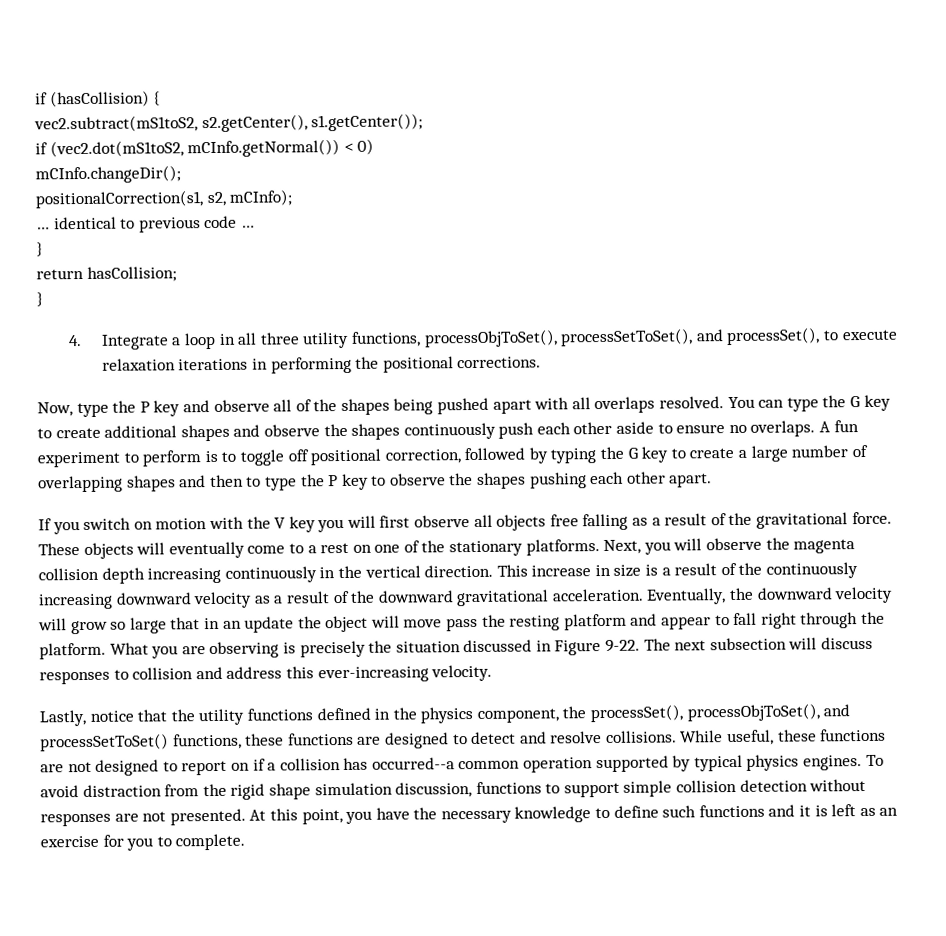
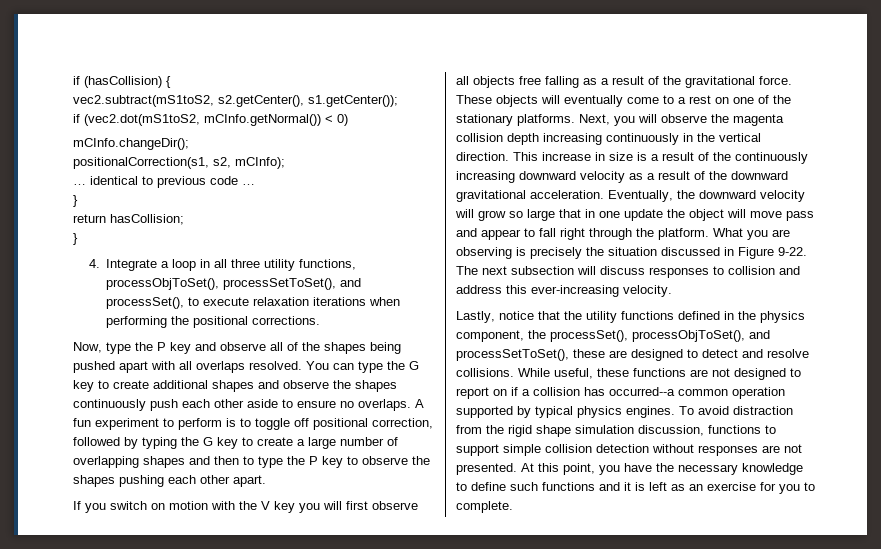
- 4. Integrate a loop in all three utility functions, processObjToSet(), processSetToSet(), and processSet(), to execute relaxation iterations in performing the positional corrections.
+ 4. Integrate a loop in all three utility functions, processObjToSet(), processSetToSet(), and processSet(), to execute relaxation iterations when performing the positional corrections.
- Eventually, the downward velocity will grow so large that in an update the object will move pass the resting platform and appear to fall right through the platform.
+ Eventually, the downward velocity will grow so large that in one update the object will move pass and appear to fall right through the platform.
- Lastly, notice that the utility functions defined in the physics component, the processSet(), processObjToSet(), and processSetToSet() functions, these functions are designed to detect and resolve collisions.
+ Lastly, notice that the utility functions defined in the physics component, the processSet(), processObjToSet(), and processSetToSet(), these are designed to detect and resolve collisions.

